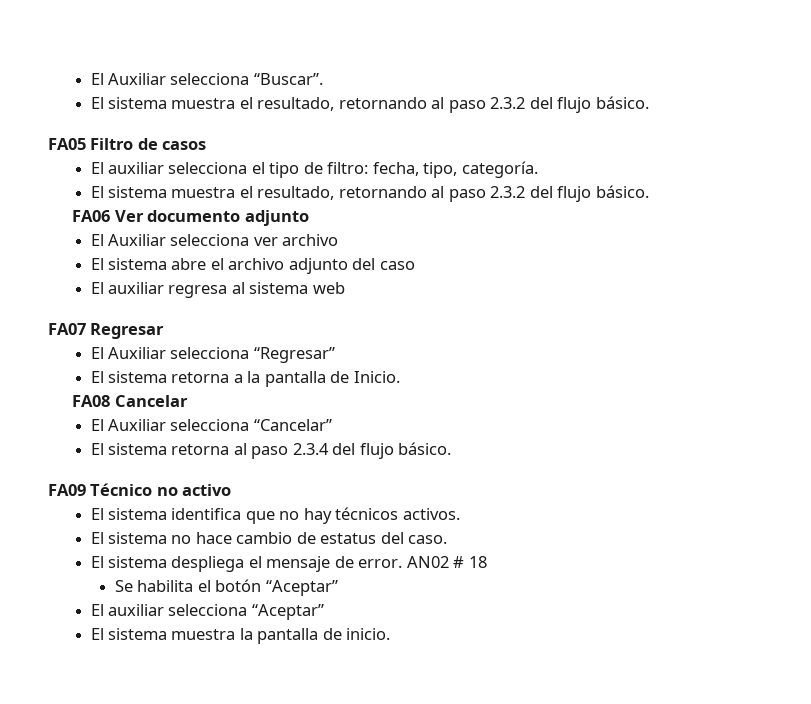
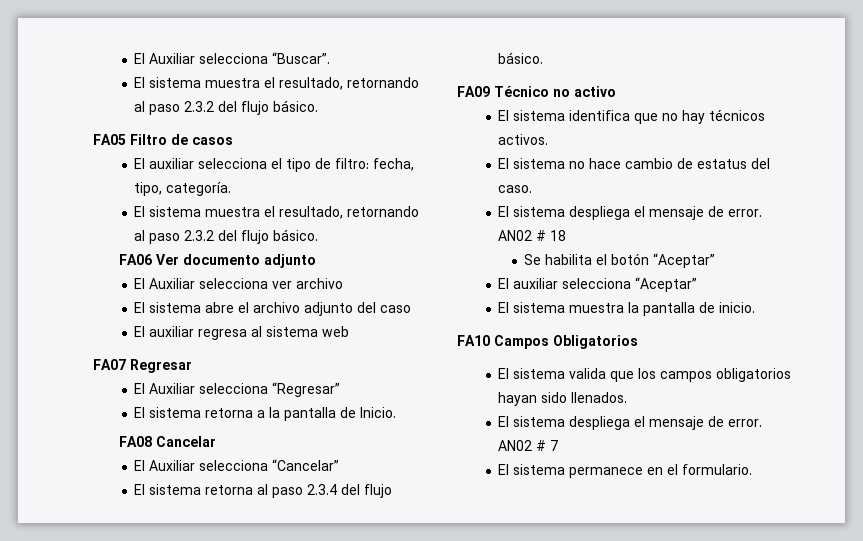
+ FA10 Campos Obligatorios
+ El sistema valida que los campos obligatorios hayan sido llenados.
+ El sistema despliega el mensaje de error. AN02 # 7
+ El sistema permanece en el formulario.

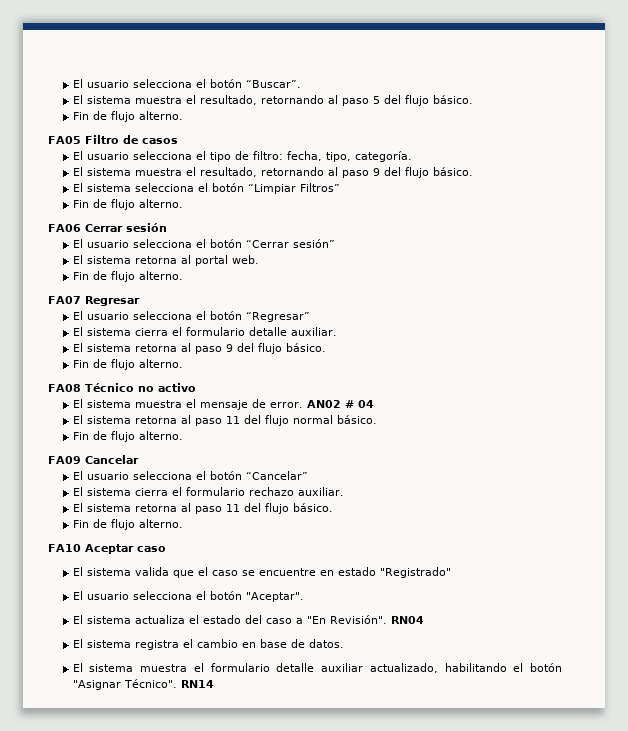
- El Auxiliar selecciona “Buscar”.
- El sistema muestra el resultado, retornando al paso 2.3.2 del flujo básico.
+ El usuario selecciona el botón “Buscar”.
+ El sistema muestra el resultado, retornando al paso 5 del flujo básico.
+ Fin de flujo alterno.
- El auxiliar selecciona el tipo de filtro: fecha, tipo, categoría.
- El sistema muestra el resultado, retornando al paso 2.3.2 del flujo básico.
- FA06 Ver documento adjunto
- El Auxiliar selecciona ver archivo
- El sistema abre el archivo adjunto del caso
- El auxiliar regresa al sistema web
+ El usuario selecciona el tipo de filtro: fecha, tipo, categoría.
+ El sistema muestra el resultado, retornando al paso 9 del flujo básico.
+ El sistema selecciona el botón “Limpiar Filtros”
+ Fin de flujo alterno.
+ FA06 Cerrar sesión
+ El usuario selecciona el botón “Cerrar sesión”
+ El sistema retorna al portal web.
+ Fin de flujo alterno.
- El Auxiliar selecciona “Regresar”
+ El usuario selecciona el botón “Regresar”
- El sistema retorna a la pantalla de Inicio.
- FA08 Cancelar
- El Auxiliar selecciona “Cancelar”
- El sistema retorna al paso 2.3.4 del flujo básico.
- FA09 Técnico no activo
+ El sistema cierra el formulario detalle auxiliar.
+ El sistema retorna al paso 9 del flujo básico.
+ Fin de flujo alterno.
+ FA08 Técnico no activo
- El sistema identifica que no hay técnicos activos.
- El sistema no hace cambio de estatus del caso.
- El sistema despliega el mensaje de error. AN02 # 18
- Se habilita el botón “Aceptar”
- El auxiliar selecciona “Aceptar”
- El sistema muestra la pantalla de inicio.
+ El sistema muestra el mensaje de error. AN02 # 04
+ El sistema retorna al paso 11 del flujo normal básico.
+ Fin de flujo alterno.
+ FA09 Cancelar
+ El usuario selecciona el botón “Cancelar”
+ El sistema cierra el formulario rechazo auxiliar.
+ El sistema retorna al paso 11 del flujo básico.
+ Fin de flujo alterno.
- FA10 Campos Obligatorios
+ FA10 Aceptar caso
- El sistema valida que los campos obligatorios hayan sido llenados.
- El sistema despliega el mensaje de error. AN02 # 7
- El sistema permanece en el formulario.
+ El sistema valida que el caso se encuentre en estado "Registrado"
+ El usuario selecciona el botón "Aceptar".
+ El sistema actualiza el estado del caso a "En Revisión". RN04
+ El sistema registra el cambio en base de datos.
+ El sistema muestra el formulario detalle auxiliar actualizado, habilitando el botón "Asignar Técnico". RN14

